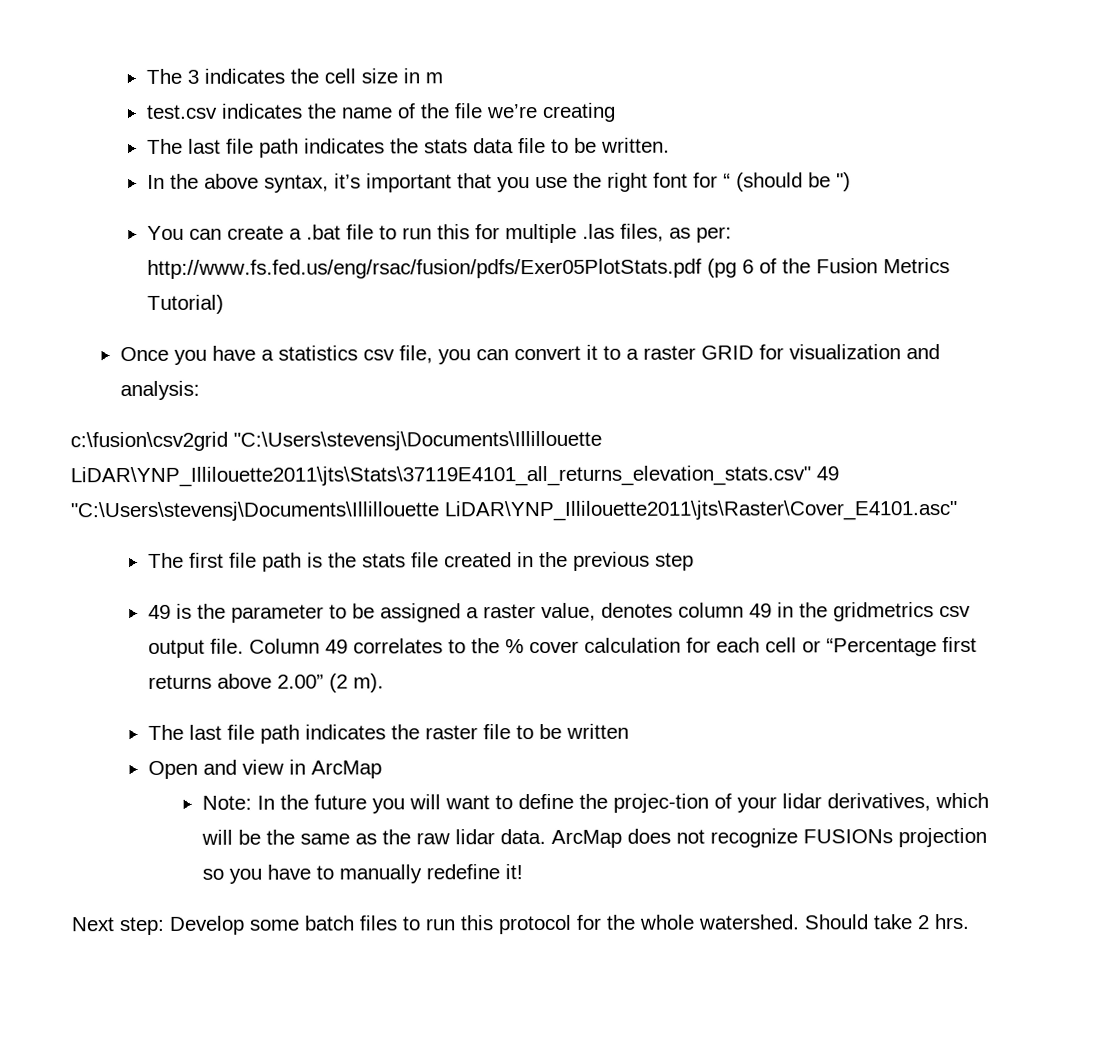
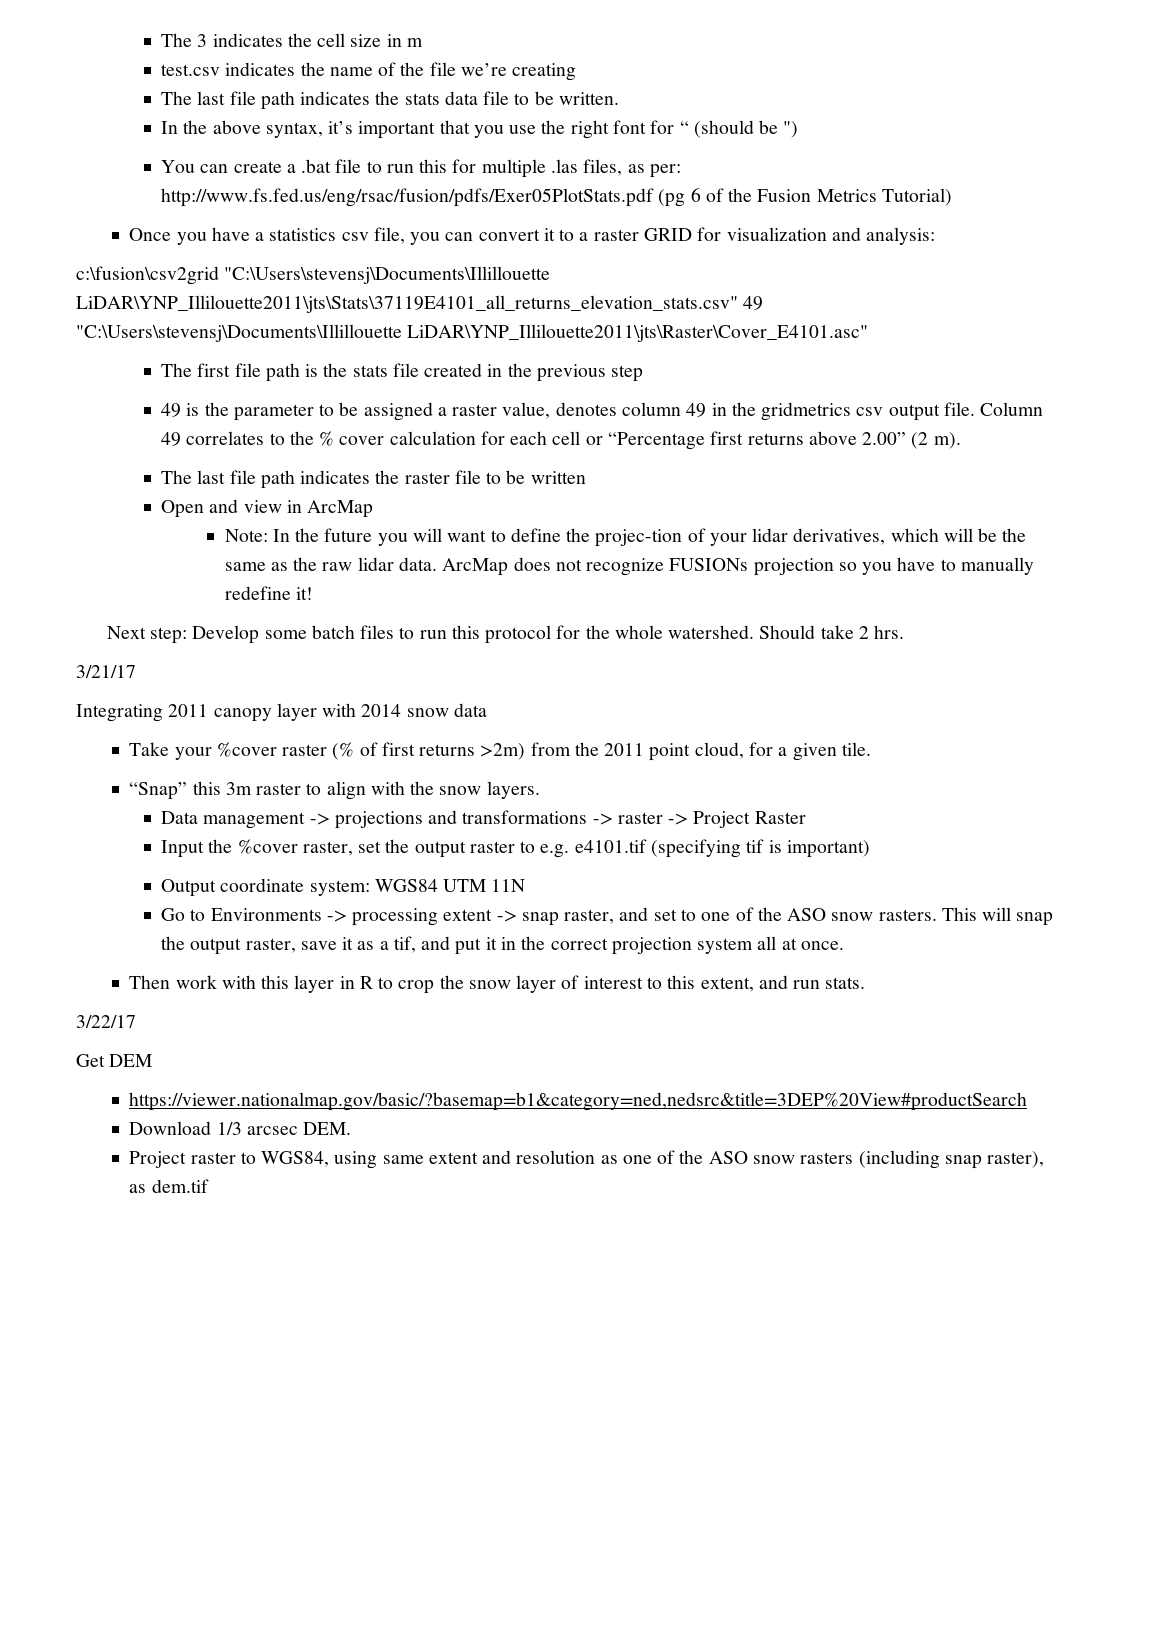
+ 3/21/17
+ Integrating 2011 canopy layer with 2014 snow data
+ Take your %cover raster (% of first returns >2m) from the 2011 point cloud, for a given tile.
+ “Snap” this 3m raster to align with the snow layers.
+ Data management -> projections and transformations -> raster -> Project Raster
+ Input the %cover raster, set the output raster to e.g. e4101.tif (specifying tif is important)
+ Output coordinate system: WGS84 UTM 11N
+ Go to Environments -> processing extent -> snap raster, and set to one of the ASO snow rasters. This will snap the output raster, save it as a tif, and put it in the correct projection system all at once.
+ Then work with this layer in R to crop the snow layer of interest to this extent, and run stats.
+ 3/22/17
+ Get DEM
+ https://viewer.nationalmap.gov/basic/?basemap=b1&category=ned,nedsrc&title=3DEP%20View#productSearch
+ Download 1/3 arcsec DEM.
+ Project raster to WGS84, using same extent and resolution as one of the ASO snow rasters (including snap raster), as dem.tif

